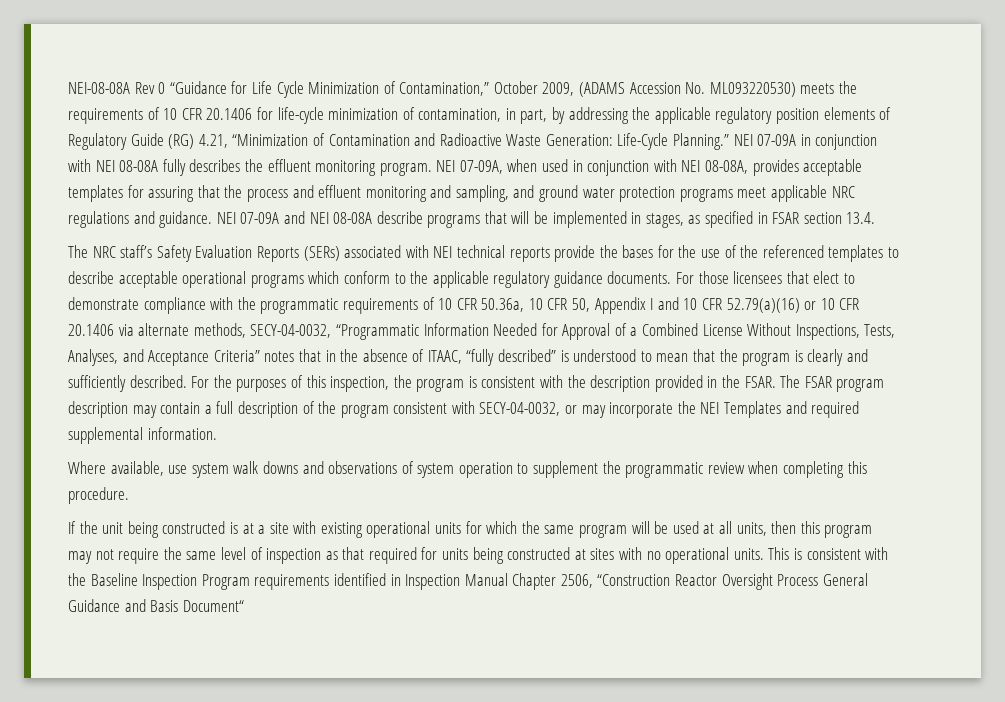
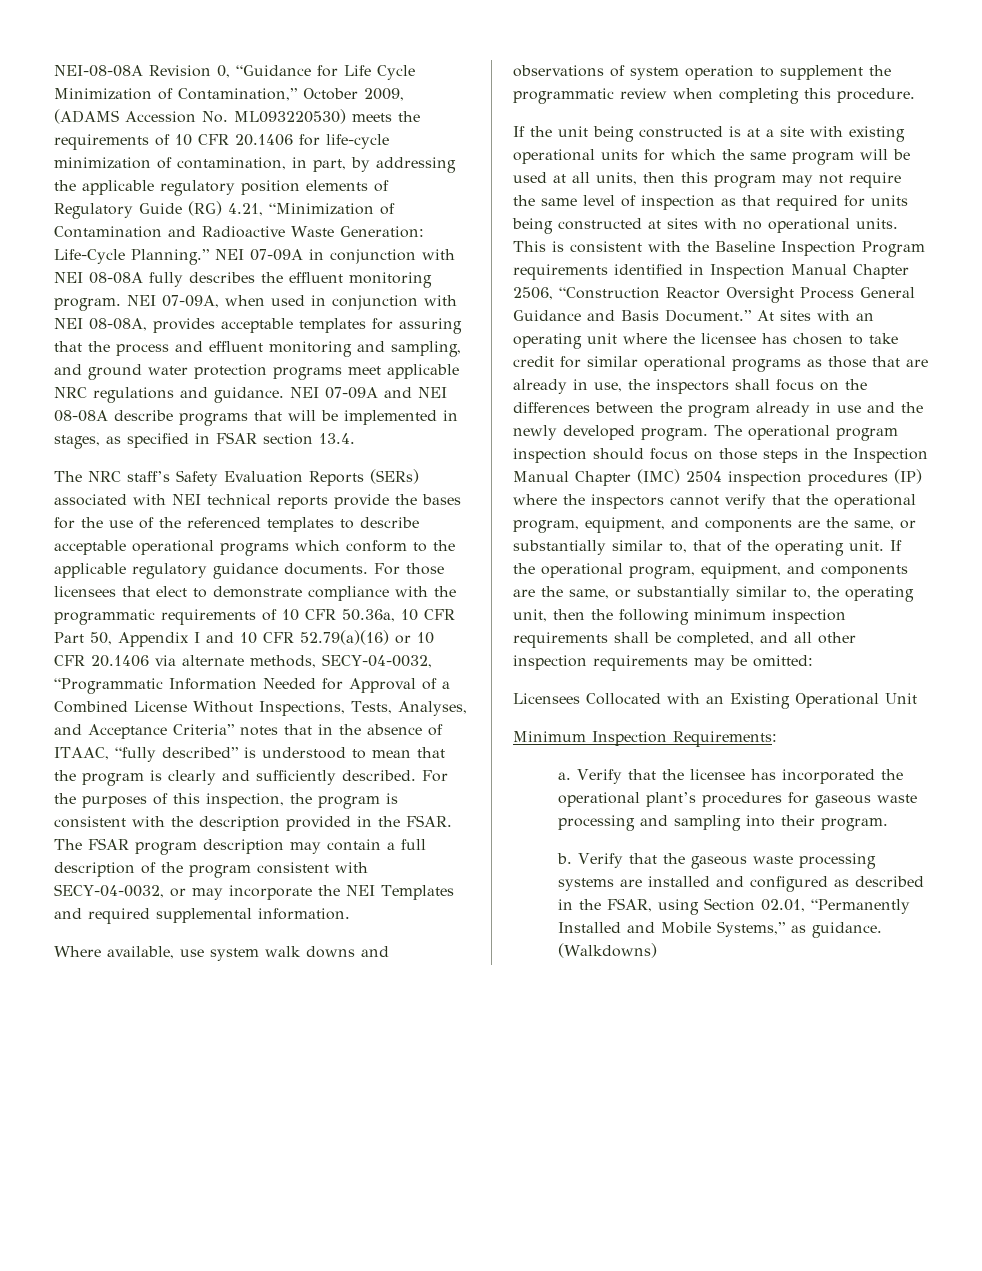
- NEI-08-08A Rev 0 “Guidance for Life Cycle Minimization of Contamination,” October 2009, (ADAMS Accession No. ML093220530) meets the requirements of 10 CFR 20.1406 for life-cycle minimization of contamination, in part, by addressing the applicable regulatory position elements of Regulatory Guide (RG) 4.21, “Minimization of Contamination and Radioactive Waste Generation: Life-Cycle Planning.”
+ NEI-08-08A Revision 0, “Guidance for Life Cycle Minimization of Contamination,” October 2009, (ADAMS Accession No. ML093220530) meets the requirements of 10 CFR 20.1406 for life-cycle minimization of contamination, in part, by addressing the applicable regulatory position elements of Regulatory Guide (RG) 4.21, “Minimization of Contamination and Radioactive Waste Generation: Life-Cycle Planning.”
- For those licensees that elect to demonstrate compliance with the programmatic requirements of 10 CFR 50.36a, 10 CFR 50, Appendix I and 10 CFR 52.79(a)(16) or 10 CFR 20.1406 via alternate methods, SECY-04-0032, “Programmatic Information Needed for Approval of a Combined License Without Inspections, Tests, Analyses, and Acceptance Criteria” notes that in the absence of ITAAC, “fully described” is understood to mean that the program is clearly and sufficiently described.
+ For those licensees that elect to demonstrate compliance with the programmatic requirements of 10 CFR 50.36a, 10 CFR Part 50, Appendix I and 10 CFR 52.79(a)(16) or 10 CFR 20.1406 via alternate methods, SECY-04-0032, “Programmatic Information Needed for Approval of a Combined License Without Inspections, Tests, Analyses, and Acceptance Criteria” notes that in the absence of ITAAC, “fully described” is understood to mean that the program is clearly and sufficiently described.
- This is consistent with the Baseline Inspection Program requirements identified in Inspection Manual Chapter 2506, “Construction Reactor Oversight Process General Guidance and Basis Document“
+ This is consistent with the Baseline Inspection Program requirements identified in Inspection Manual Chapter 2506, “Construction Reactor Oversight Process General Guidance and Basis Document.” At sites with an operating unit where the licensee has chosen to take credit for similar operational programs as those that are already in use, the inspectors shall focus on the differences between the program already in use and the newly developed program. The operational program inspection should focus on those steps in the Inspection Manual Chapter (IMC) 2504 inspection procedures (IP) where the inspectors cannot verify that the operational program, equipment, and components are the same, or substantially similar to, that of the operating unit. If the operational program, equipment, and components are the same, or substantially similar to, the operating unit, then the following minimum inspection requirements shall be completed, and all other inspection requirements may be omitted:
+ Licensees Collocated with an Existing Operational Unit
+ Minimum Inspection Requirements:
+ a. Verify that the licensee has incorporated the operational plant’s procedures for gaseous waste processing and sampling into their program.
+ b. Verify that the gaseous waste processing systems are installed and configured as described in the FSAR, using Section 02.01, “Permanently Installed and Mobile Systems,” as guidance. (Walkdowns)

